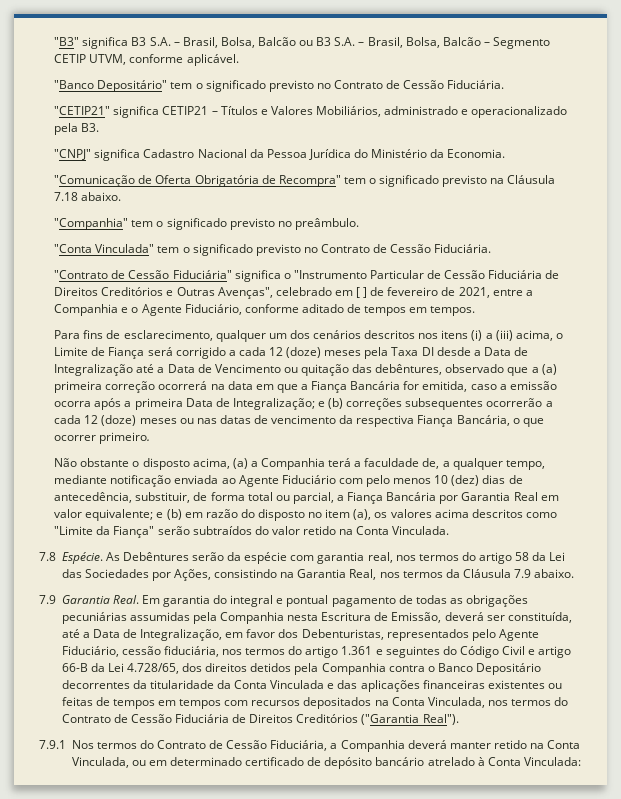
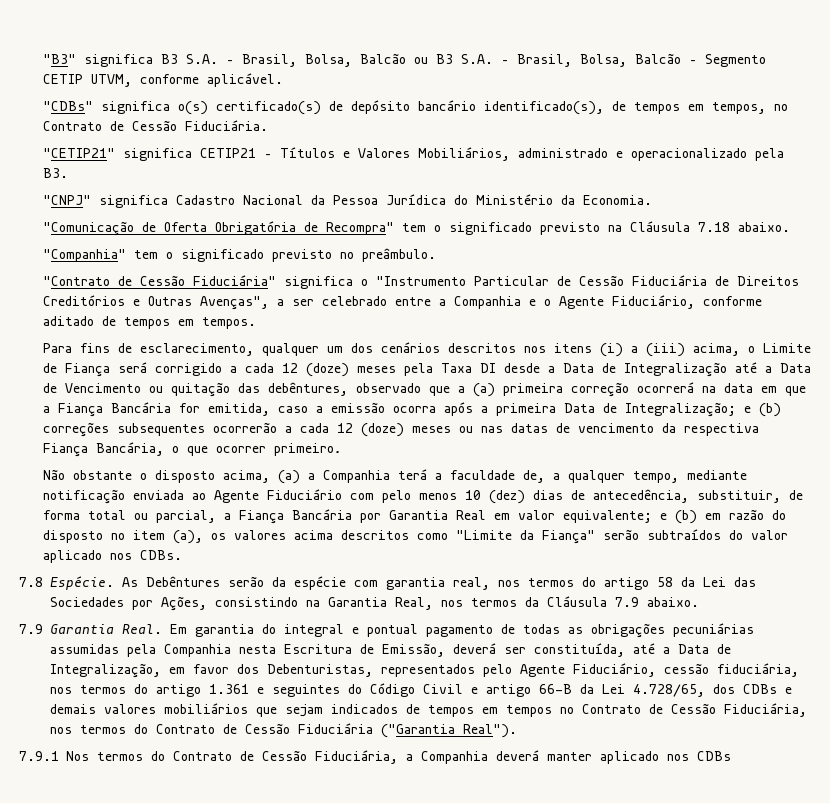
- "Banco Depositário" tem o significado previsto no Contrato de Cessão Fiduciária.
+ "CDBs" significa o(s) certificado(s) de depósito bancário identificado(s), de tempos em tempos, no Contrato de Cessão Fiduciária.
- "Conta Vinculada" tem o significado previsto no Contrato de Cessão Fiduciária.
- "Contrato de Cessão Fiduciária" significa o "Instrumento Particular de Cessão Fiduciária de Direitos Creditórios e Outras Avenças", celebrado em [ ] de fevereiro de 2021, entre a Companhia e o Agente Fiduciário, conforme aditado de tempos em tempos.
+ "Contrato de Cessão Fiduciária" significa o "Instrumento Particular de Cessão Fiduciária de Direitos Creditórios e Outras Avenças", a ser celebrado entre a Companhia e o Agente Fiduciário, conforme aditado de tempos em tempos.
- e (b) em razão do disposto no item (a), os valores acima descritos como "Limite da Fiança" serão subtraídos do valor retido na Conta Vinculada.
+ e (b) em razão do disposto no item (a), os valores acima descritos como "Limite da Fiança" serão subtraídos do valor aplicado nos CDBs.
- Em garantia do integral e pontual pagamento de todas as obrigações pecuniárias assumidas pela Companhia nesta Escritura de Emissão, deverá ser constituída, até a Data de Integralização, em favor dos Debenturistas, representados pelo Agente Fiduciário, cessão fiduciária, nos termos do artigo 1.361 e seguintes do Código Civil e artigo 66-B da Lei 4.728/65, dos direitos detidos pela Companhia contra o Banco Depositário decorrentes da titularidade da Conta Vinculada e das aplicações financeiras existentes ou feitas de tempos em tempos com recursos depositados na Conta Vinculada, nos termos do Contrato de Cessão Fiduciária de Direitos Creditórios ("Garantia Real").
+ Em garantia do integral e pontual pagamento de todas as obrigações pecuniárias assumidas pela Companhia nesta Escritura de Emissão, deverá ser constituída, até a Data de Integralização, em favor dos Debenturistas, representados pelo Agente Fiduciário, cessão fiduciária, nos termos do artigo 1.361 e seguintes do Código Civil e artigo 66-B da Lei 4.728/65, dos CDBs e demais valores mobiliários que sejam indicados de tempos em tempos no Contrato de Cessão Fiduciária, nos termos do Contrato de Cessão Fiduciária ("Garantia Real").
- 7.9.1 Nos termos do Contrato de Cessão Fiduciária, a Companhia deverá manter retido na Conta Vinculada, ou em determinado certificado de depósito bancário atrelado à Conta Vinculada:
+ 7.9.1 Nos termos do Contrato de Cessão Fiduciária, a Companhia deverá manter aplicado nos CDBs

